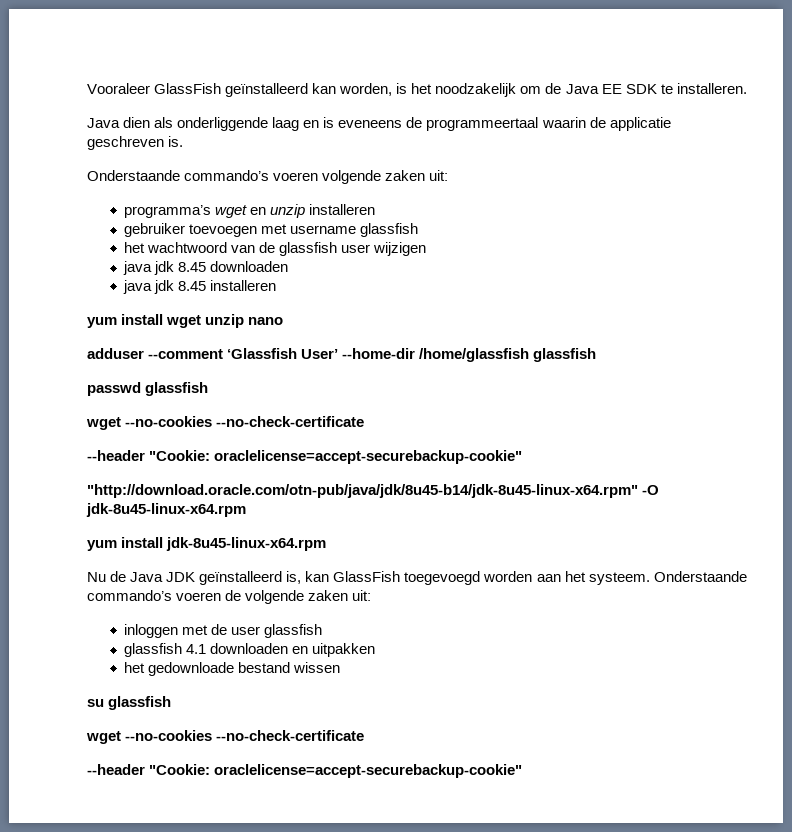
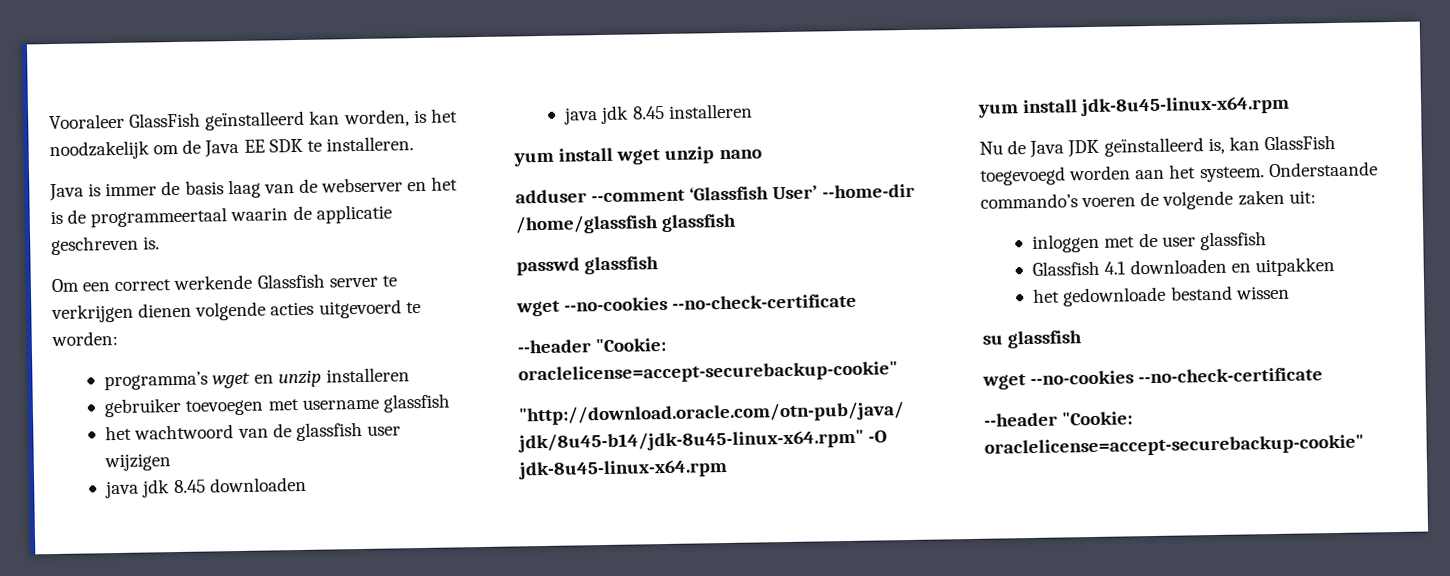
- Java dien als onderliggende laag en is eveneens de programmeertaal waarin de applicatie geschreven is.
+ Java is immer de basis laag van de webserver en het is de programmeertaal waarin de applicatie geschreven is.
- Onderstaande commando’s voeren volgende zaken uit:
+ Om een correct werkende Glassfish server te verkrijgen dienen volgende acties uitgevoerd te worden:
- glassfish 4.1 downloaden en uitpakken
+ Glassfish 4.1 downloaden en uitpakken

